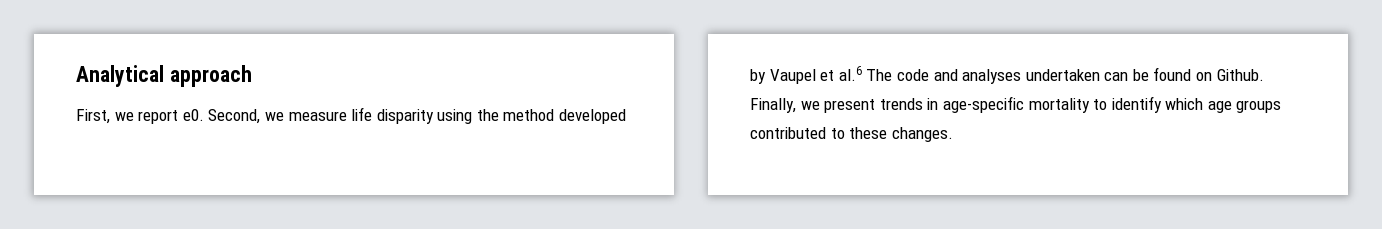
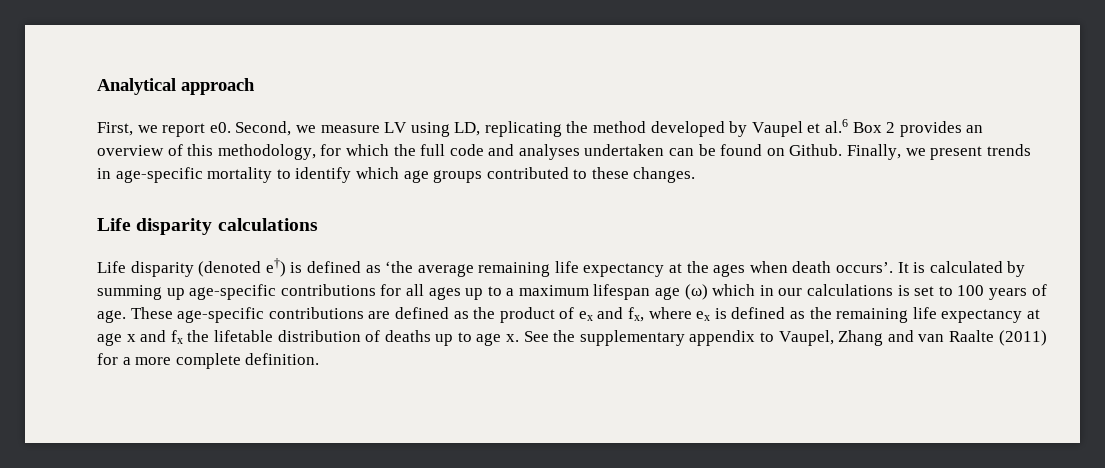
- Second, we measure life disparity using the method developed by Vaupel et al.6 The code and analyses undertaken can be found on Github.
+ Second, we measure LV using LD, replicating the method developed by Vaupel et al.6 Box 2 provides an overview of this methodology, for which the full code and analyses undertaken can be found on Github.
+ Life disparity calculations
+ Life disparity (denoted e†) is defined as ‘the average remaining life expectancy at the ages when death occurs’. It is calculated by summing up age-specific contributions for all ages up to a maximum lifespan age (ω) which in our calculations is set to 100 years of age. These age-specific contributions are defined as the product of ex and fx, where ex is defined as the remaining life expectancy at age x and fx the lifetable distribution of deaths up to age x. See the supplementary appendix to Vaupel, Zhang and van Raalte (2011) for a more complete definition.

